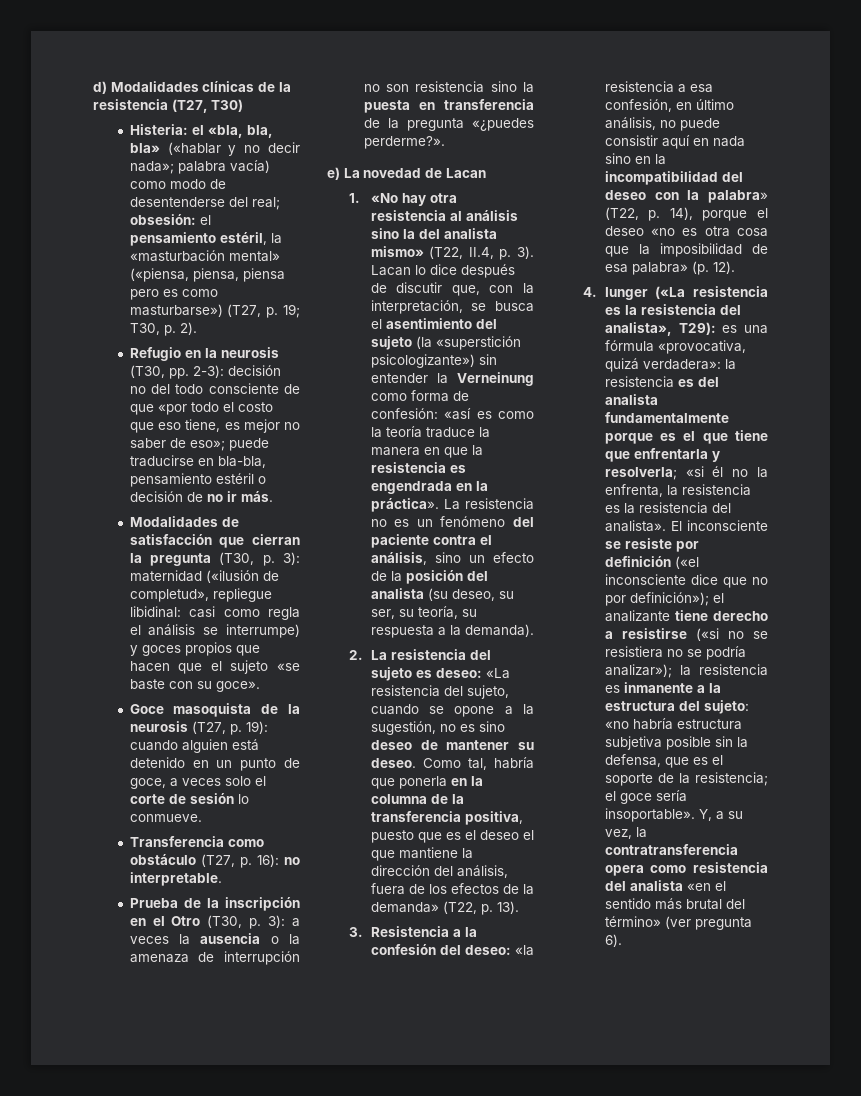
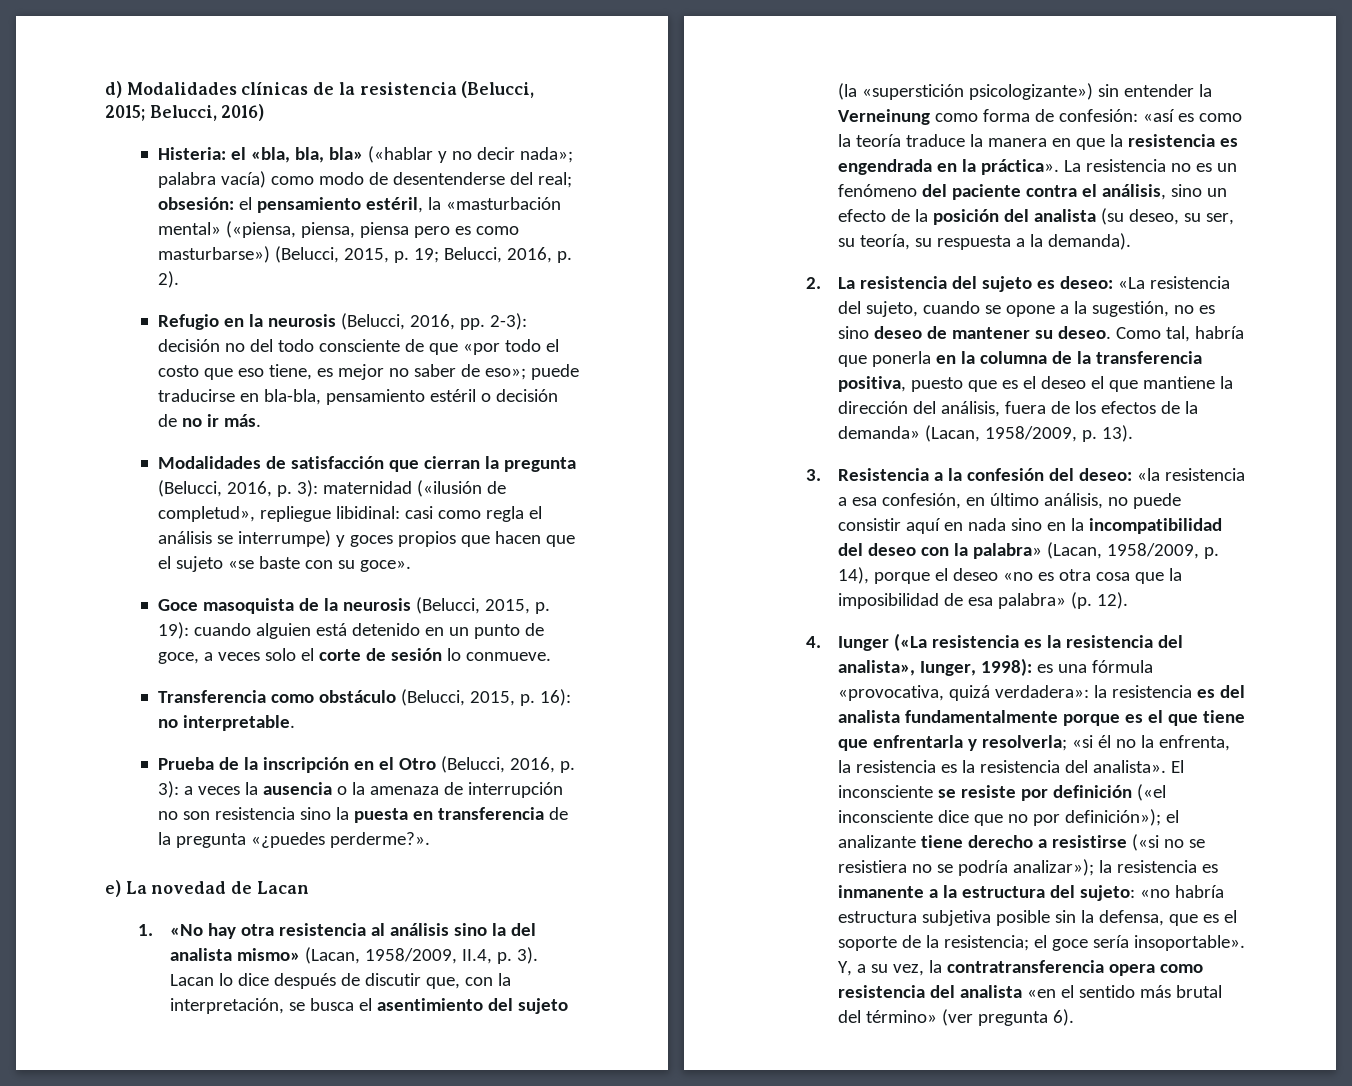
- d) Modalidades clínicas de la resistencia (T27, T30)
+ d) Modalidades clínicas de la resistencia (Belucci, 2015; Belucci, 2016)
- Histeria: el «bla, bla, bla» («hablar y no decir nada»; palabra vacía) como modo de desentenderse del real; obsesión: el pensamiento estéril, la «masturbación mental» («piensa, piensa, piensa pero es como masturbarse») (T27, p. 19; T30, p. 2).
+ Histeria: el «bla, bla, bla» («hablar y no decir nada»; palabra vacía) como modo de desentenderse del real; obsesión: el pensamiento estéril, la «masturbación mental» («piensa, piensa, piensa pero es como masturbarse») (Belucci, 2015, p. 19; Belucci, 2016, p. 2).
- Refugio en la neurosis (T30, pp. 2-3): decisión no del todo consciente de que «por todo el costo que eso tiene, es mejor no saber de eso»; puede traducirse en bla-bla, pensamiento estéril o decisión de no ir más.
+ Refugio en la neurosis (Belucci, 2016, pp. 2-3): decisión no del todo consciente de que «por todo el costo que eso tiene, es mejor no saber de eso»; puede traducirse en bla-bla, pensamiento estéril o decisión de no ir más.
- Modalidades de satisfacción que cierran la pregunta (T30, p. 3): maternidad («ilusión de completud», repliegue libidinal: casi como regla el análisis se interrumpe) y goces propios que hacen que el sujeto «se baste con su goce».
+ Modalidades de satisfacción que cierran la pregunta (Belucci, 2016, p. 3): maternidad («ilusión de completud», repliegue libidinal: casi como regla el análisis se interrumpe) y goces propios que hacen que el sujeto «se baste con su goce».
- Goce masoquista de la neurosis (T27, p. 19): cuando alguien está detenido en un punto de goce, a veces solo el corte de sesión lo conmueve.
+ Goce masoquista de la neurosis (Belucci, 2015, p. 19): cuando alguien está detenido en un punto de goce, a veces solo el corte de sesión lo conmueve.
- Transferencia como obstáculo (T27, p. 16): no interpretable.
+ Transferencia como obstáculo (Belucci, 2015, p. 16): no interpretable.
- Prueba de la inscripción en el Otro (T30, p. 3): a veces la ausencia o la amenaza de interrupción no son resistencia sino la puesta en transferencia de la pregunta «¿puedes perderme?».
+ Prueba de la inscripción en el Otro (Belucci, 2016, p. 3): a veces la ausencia o la amenaza de interrupción no son resistencia sino la puesta en transferencia de la pregunta «¿puedes perderme?».
- 1. «No hay otra resistencia al análisis sino la del analista mismo» (T22, II.4, p. 3).
+ 1. «No hay otra resistencia al análisis sino la del analista mismo» (Lacan, 1958/2009, II.4, p. 3).
- Como tal, habría que ponerla en la columna de la transferencia positiva, puesto que es el deseo el que mantiene la dirección del análisis, fuera de los efectos de la demanda» (T22, p. 13).
+ Como tal, habría que ponerla en la columna de la transferencia positiva, puesto que es el deseo el que mantiene la dirección del análisis, fuera de los efectos de la demanda» (Lacan, 1958/2009, p. 13).
- 3. Resistencia a la confesión del deseo: «la resistencia a esa confesión, en último análisis, no puede consistir aquí en nada sino en la incompatibilidad del deseo con la palabra» (T22, p. 14), porque el deseo «no es otra cosa que la imposibilidad de esa palabra» (p. 12).
+ 3. Resistencia a la confesión del deseo: «la resistencia a esa confesión, en último análisis, no puede consistir aquí en nada sino en la incompatibilidad del deseo con la palabra» (Lacan, 1958/2009, p. 14), porque el deseo «no es otra cosa que la imposibilidad de esa palabra» (p. 12).
- 4. Iunger («La resistencia es la resistencia del analista», T29): es una fórmula «provocativa, quizá verdadera»: la resistencia es del analista fundamentalmente porque es el que tiene que enfrentarla y resolverla; «si él no la enfrenta, la resistencia es la resistencia del analista».
+ 4. Iunger («La resistencia es la resistencia del analista», Iunger, 1998): es una fórmula «provocativa, quizá verdadera»: la resistencia es del analista fundamentalmente porque es el que tiene que enfrentarla y resolverla; «si él no la enfrenta, la resistencia es la resistencia del analista».

